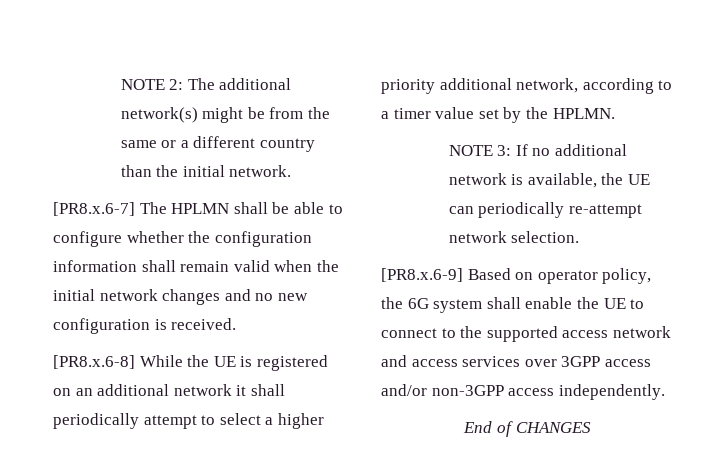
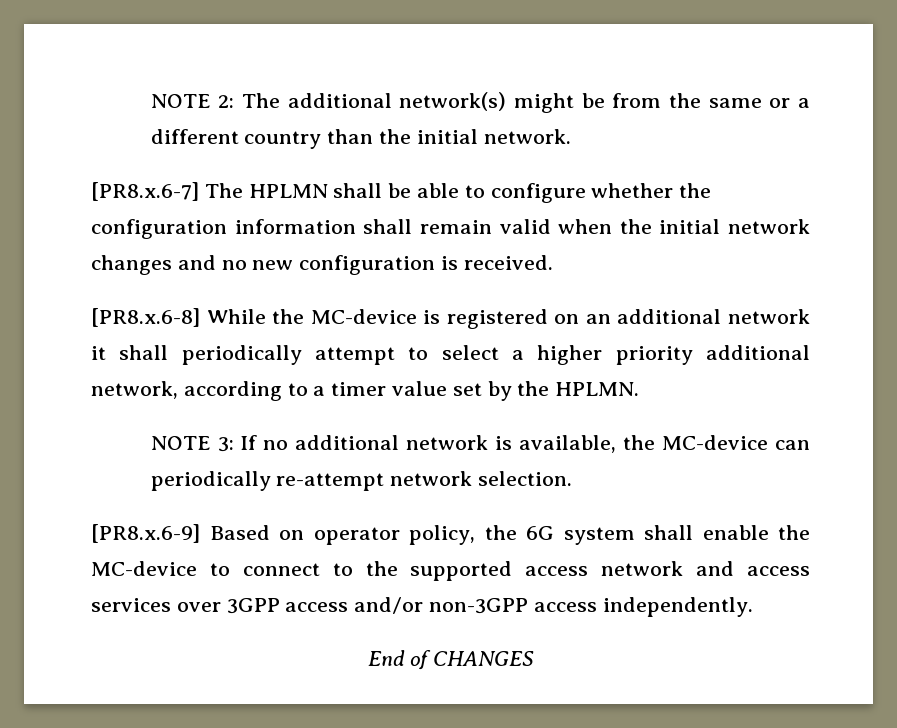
- [PR8.x.6-8] While the UE is registered on an additional network it shall periodically attempt to select a higher priority additional network, according to a timer value set by the HPLMN.
+ [PR8.x.6-8] While the MC-device is registered on an additional network it shall periodically attempt to select a higher priority additional network, according to a timer value set by the HPLMN.
- NOTE 3: If no additional network is available, the UE can periodically re-attempt network selection.
+ NOTE 3: If no additional network is available, the MC-device can periodically re-attempt network selection.
- [PR8.x.6-9] Based on operator policy, the 6G system shall enable the UE to connect to the supported access network and access services over 3GPP access and/or non-3GPP access independently.
+ [PR8.x.6-9] Based on operator policy, the 6G system shall enable the MC-device to connect to the supported access network and access services over 3GPP access and/or non-3GPP access independently.

